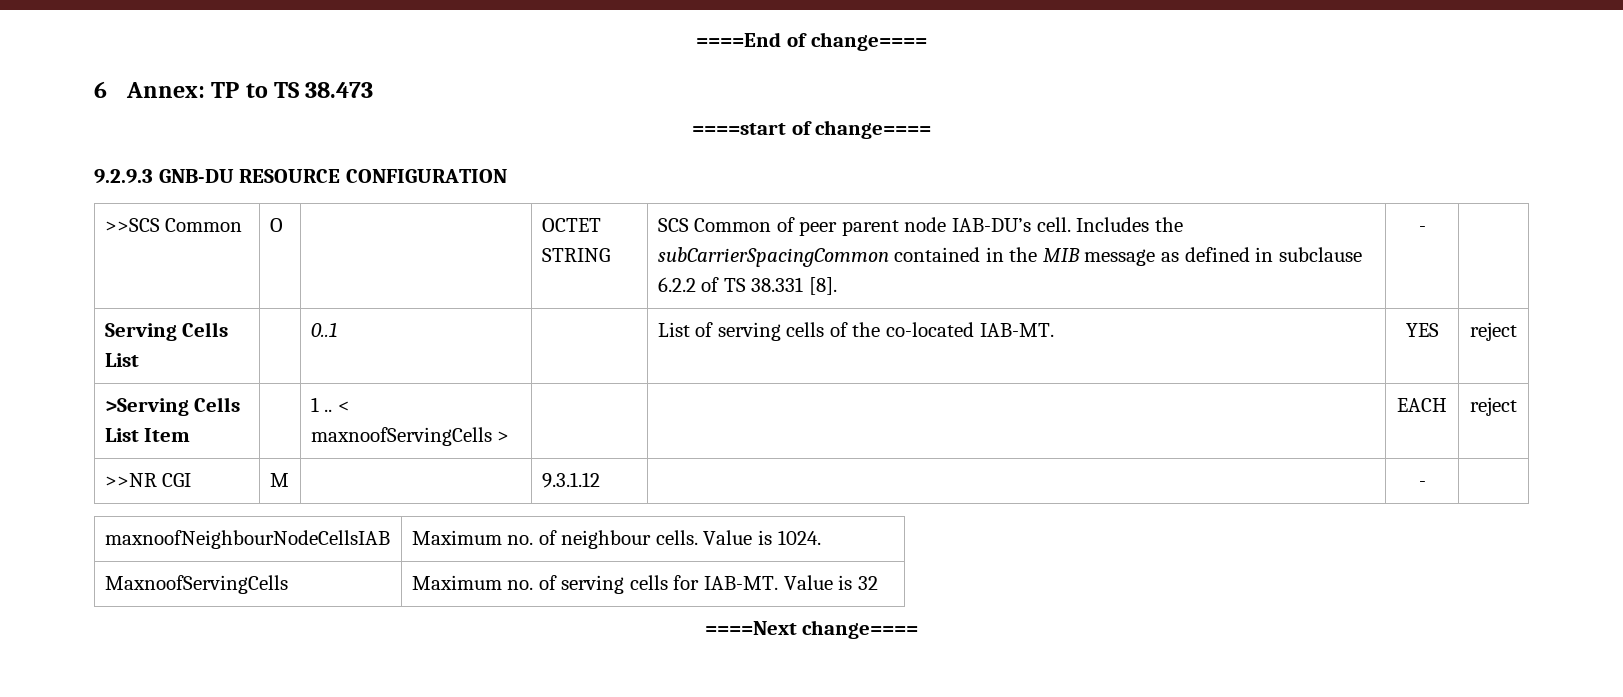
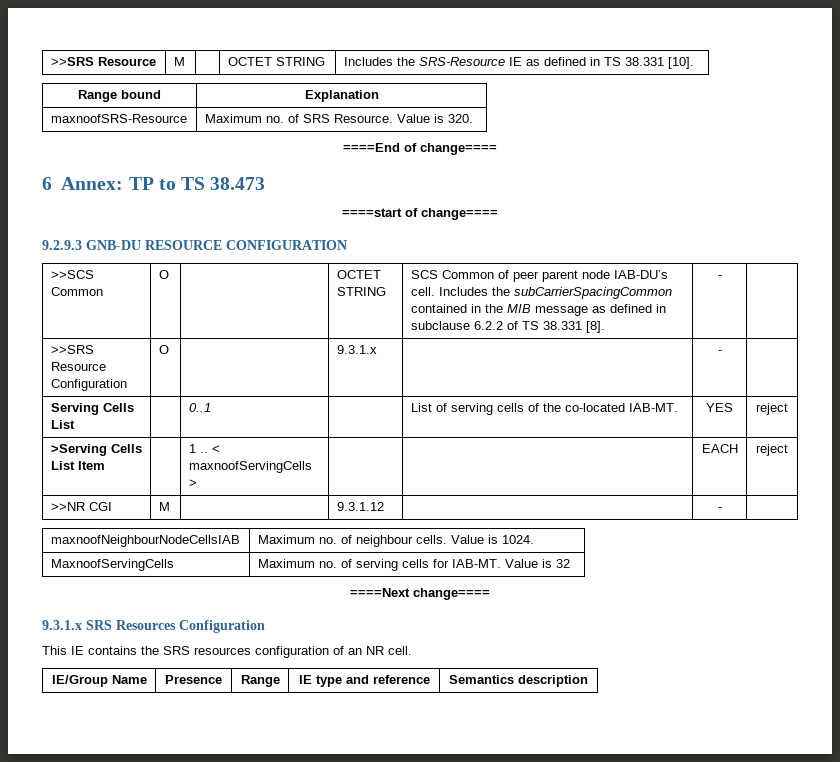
+ >>SRS Resource | M | | OCTET STRING | Includes the SRS-Resource IE as defined in TS 38.331 [10].
+ Range bound | Explanation
+ maxnoofSRS-Resource | Maximum no. of SRS Resource. Value is 320.
+ >>SRS Resource Configuration | O | | 9.3.1.x | | - |
+ 9.3.1.x SRS Resources Configuration
+ This IE contains the SRS resources configuration of an NR cell.
+ IE/Group Name | Presence | Range | IE type and reference | Semantics description

